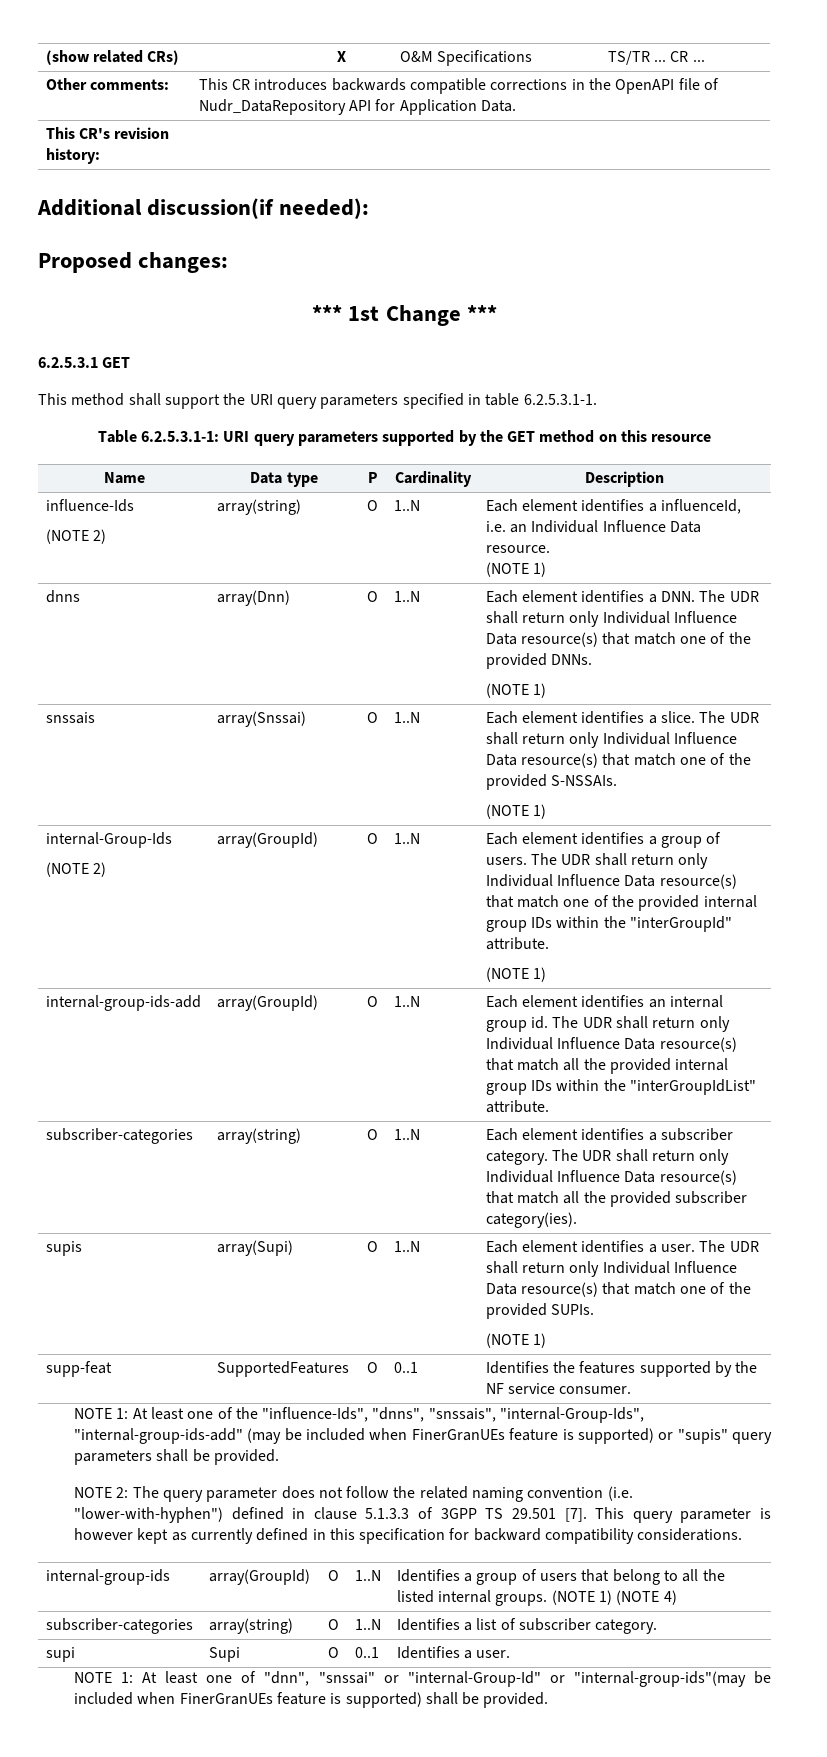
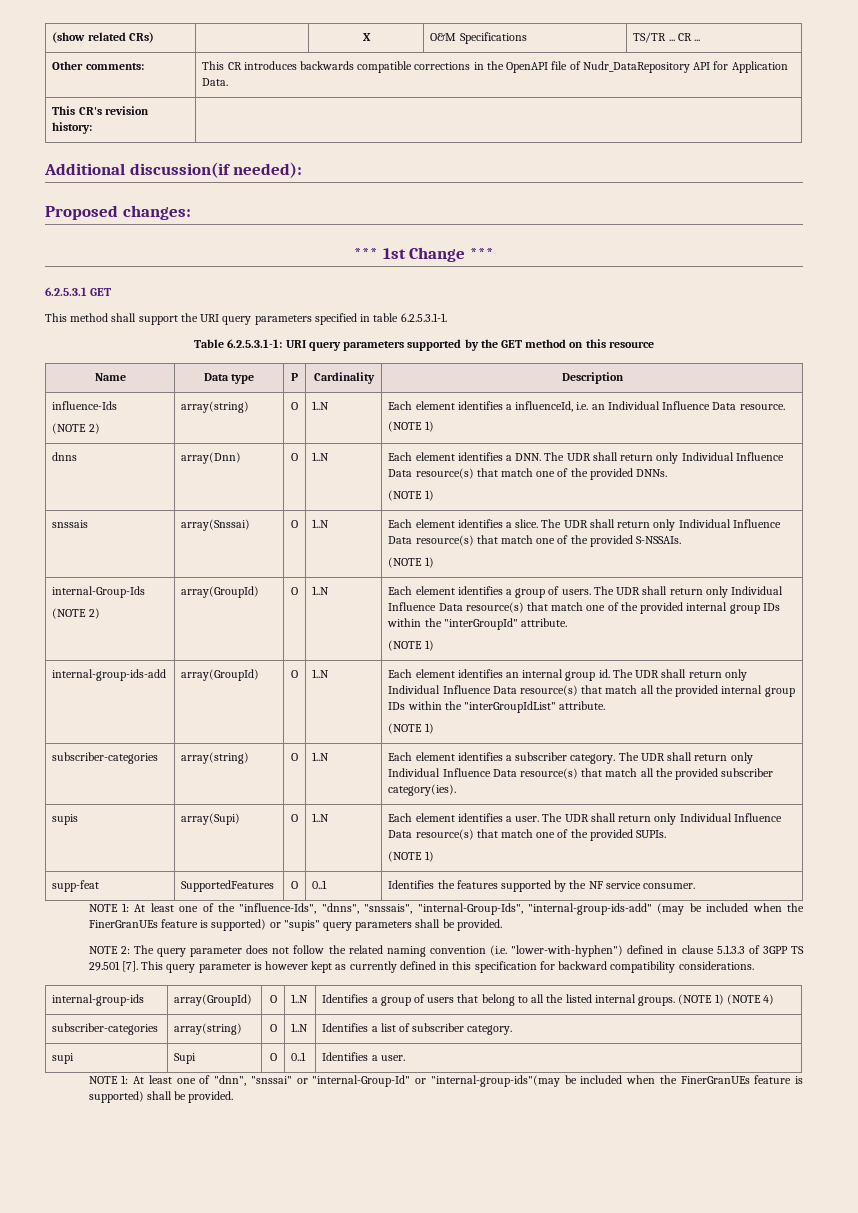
  internal-group-ids-add | array(GroupId) | O | 1..N | Each element identifies an internal group id. The UDR shall return only Individual Influence Data resource(s) that match all the provided internal group IDs within the "interGroupIdList" attribute.
+ (NOTE 1)
- NOTE 1: At least one of the "influence-Ids", "dnns", "snssais", "internal-Group-Ids", "internal-group-ids-add" (may be included when FinerGranUEs feature is supported) or "supis" query parameters shall be provided.
+ NOTE 1: At least one of the "influence-Ids", "dnns", "snssais", "internal-Group-Ids", "internal-group-ids-add" (may be included when the FinerGranUEs feature is supported) or "supis" query parameters shall be provided.
- NOTE 1: At least one of "dnn", "snssai" or "internal-Group-Id" or "internal-group-ids"(may be included when FinerGranUEs feature is supported) shall be provided.
+ NOTE 1: At least one of "dnn", "snssai" or "internal-Group-Id" or "internal-group-ids"(may be included when the FinerGranUEs feature is supported) shall be provided.

